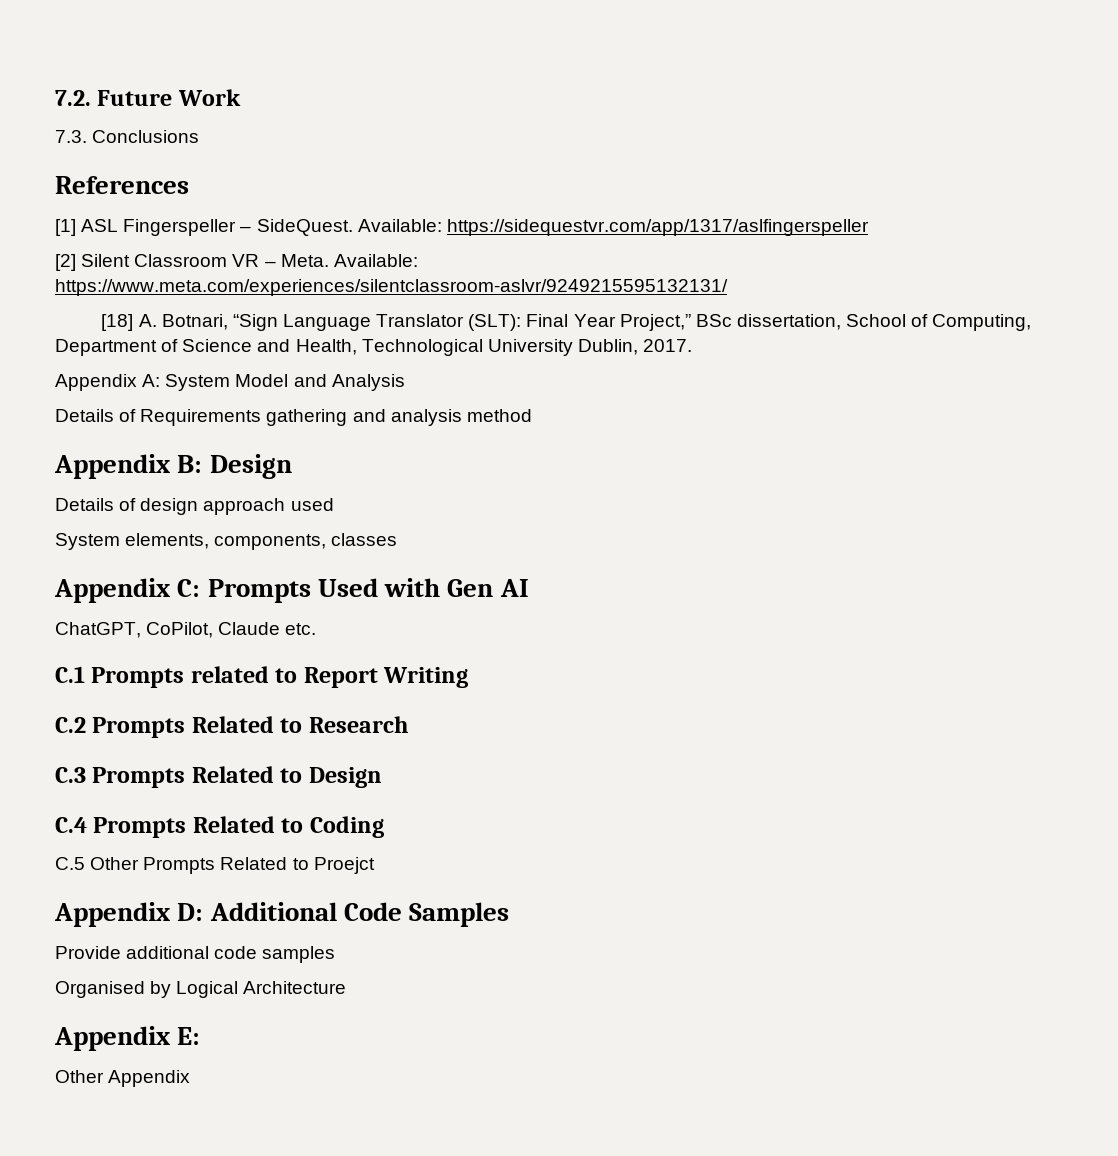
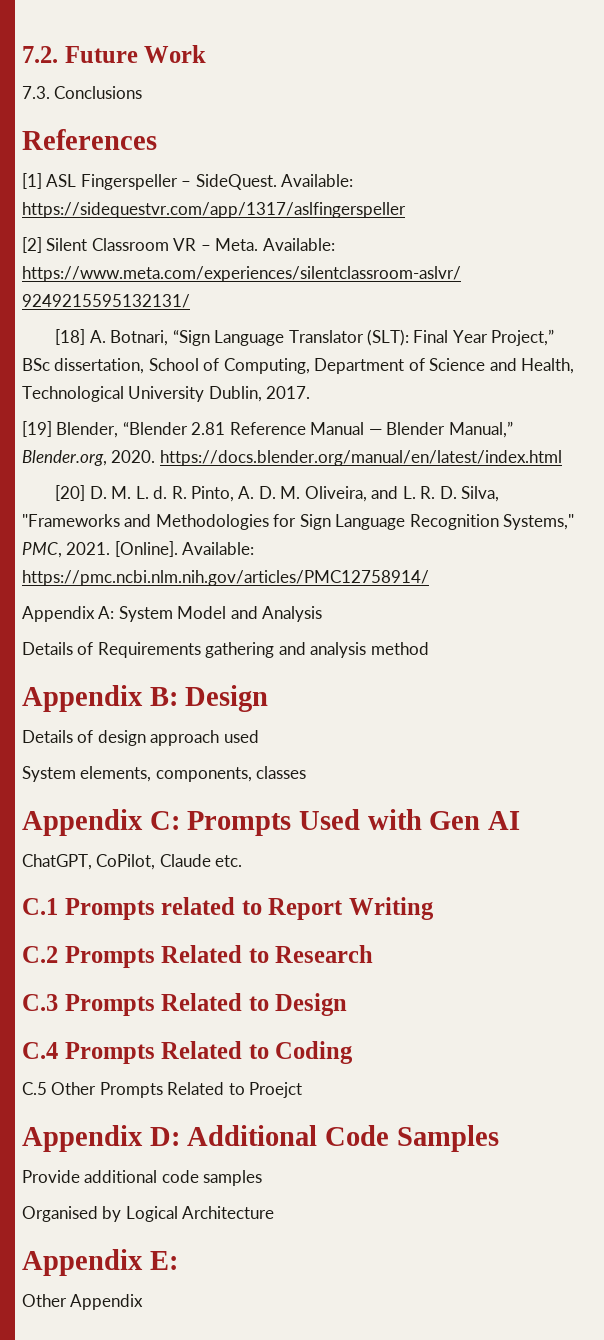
+ [19] Blender, “Blender 2.81 Reference Manual — Blender Manual,” Blender.org, 2020. https://docs.blender.org/manual/en/latest/index.html
+ [20] D. M. L. d. R. Pinto, A. D. M. Oliveira, and L. R. D. Silva, "Frameworks and Methodologies for Sign Language Recognition Systems," PMC, 2021. [Online]. Available: https://pmc.ncbi.nlm.nih.gov/articles/PMC12758914/

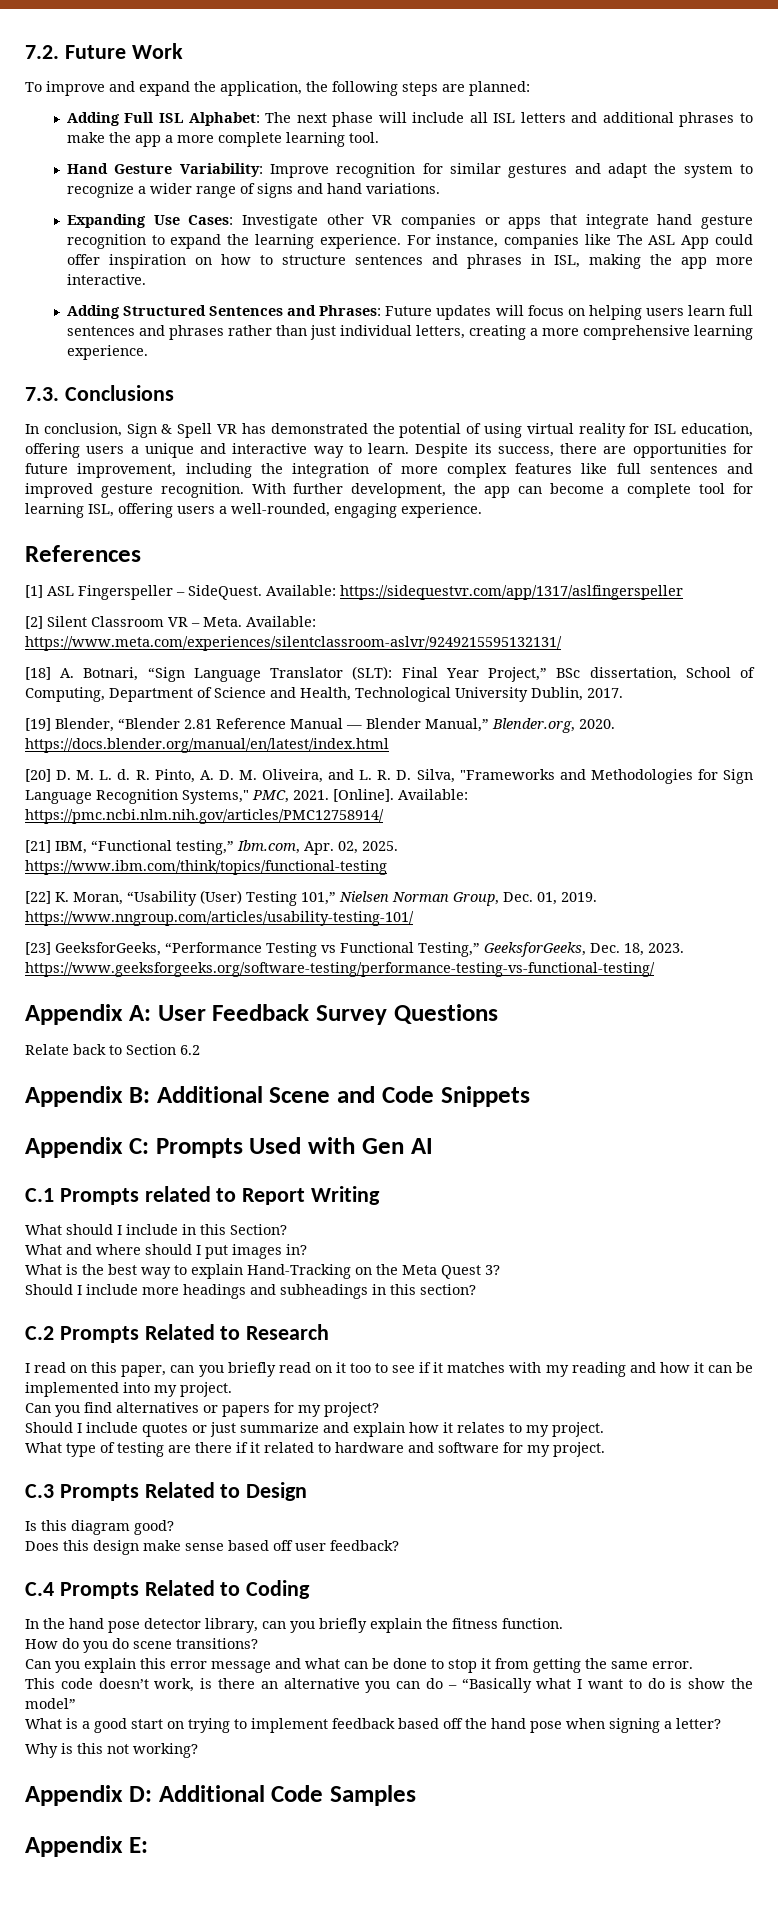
+ To improve and expand the application, the following steps are planned:
+ Adding Full ISL Alphabet: The next phase will include all ISL letters and additional phrases to make the app a more complete learning tool.
+ Hand Gesture Variability: Improve recognition for similar gestures and adapt the system to recognize a wider range of signs and hand variations.
+ Expanding Use Cases: Investigate other VR companies or apps that integrate hand gesture recognition to expand the learning experience. For instance, companies like The ASL App could offer inspiration on how to structure sentences and phrases in ISL, making the app more interactive.
+ Adding Structured Sentences and Phrases: Future updates will focus on helping users learn full sentences and phrases rather than just individual letters, creating a more comprehensive learning experience.
  7.3. Conclusions
+ In conclusion, Sign & Spell VR has demonstrated the potential of using virtual reality for ISL education, offering users a unique and interactive way to learn. Despite its success, there are opportunities for future improvement, including the integration of more complex features like full sentences and improved gesture recognition. With further development, the app can become a complete tool for learning ISL, offering users a well-rounded, engaging experience.
- Appendix A: System Model and Analysis
- Details of Requirements gathering and analysis method
- Appendix B: Design
- Details of design approach used
- System elements, components, classes
+ [21] IBM, “Functional testing,” Ibm.com, Apr. 02, 2025. https://www.ibm.com/think/topics/functional-testing
+ [22] K. Moran, “Usability (User) Testing 101,” Nielsen Norman Group, Dec. 01, 2019. https://www.nngroup.com/articles/usability-testing-101/
+ [23] GeeksforGeeks, “Performance Testing vs Functional Testing,” GeeksforGeeks, Dec. 18, 2023. https://www.geeksforgeeks.org/software-testing/performance-testing-vs-functional-testing/
+ Appendix A: User Feedback Survey Questions
+ Relate back to Section 6.2
+ Appendix B: Additional Scene and Code Snippets
- ChatGPT, CoPilot, Claude etc.
+ What should I include in this Section?
+ What and where should I put images in?
+ What is the best way to explain Hand-Tracking on the Meta Quest 3?
+ Should I include more headings and subheadings in this section?
+ I read on this paper, can you briefly read on it too to see if it matches with my reading and how it can be implemented into my project.
+ Can you find alternatives or papers for my project?
+ Should I include quotes or just summarize and explain how it relates to my project.
+ What type of testing are there if it related to hardware and software for my project.
+ Is this diagram good?
+ Does this design make sense based off user feedback?
- C.5 Other Prompts Related to Proejct
+ In the hand pose detector library, can you briefly explain the fitness function.
+ How do you do scene transitions?
+ Can you explain this error message and what can be done to stop it from getting the same error.
+ This code doesn’t work, is there an alternative you can do – “Basically what I want to do is show the model”
+ What is a good start on trying to implement feedback based off the hand pose when signing a letter?
+ Why is this not working?
- Provide additional code samples
- Organised by Logical Architecture
- Other Appendix

